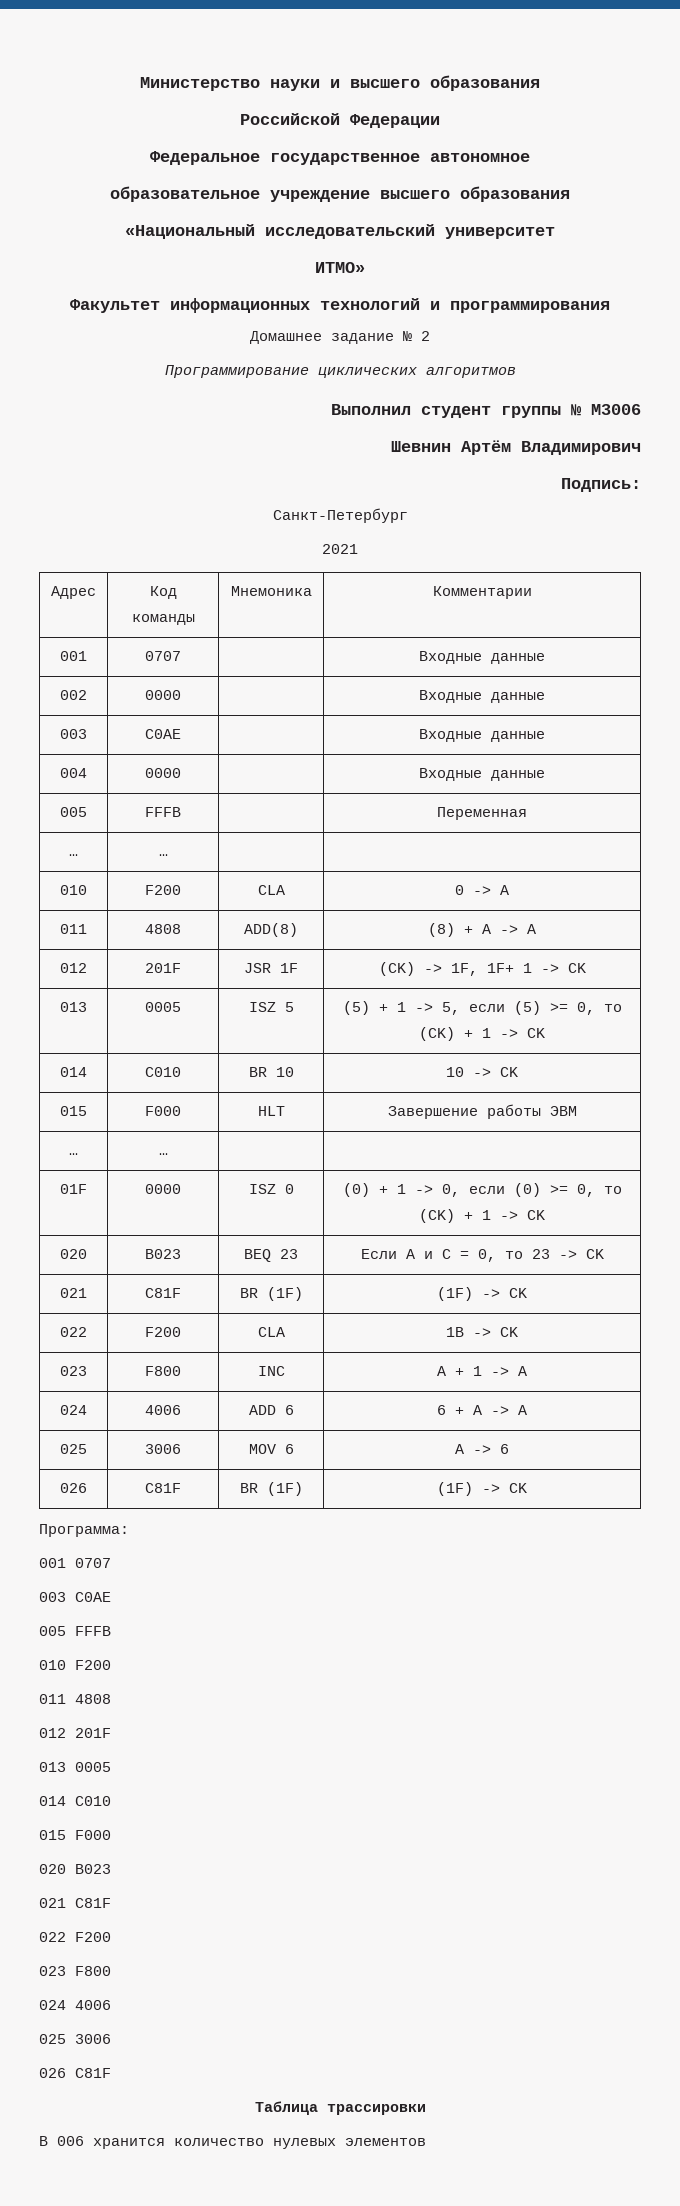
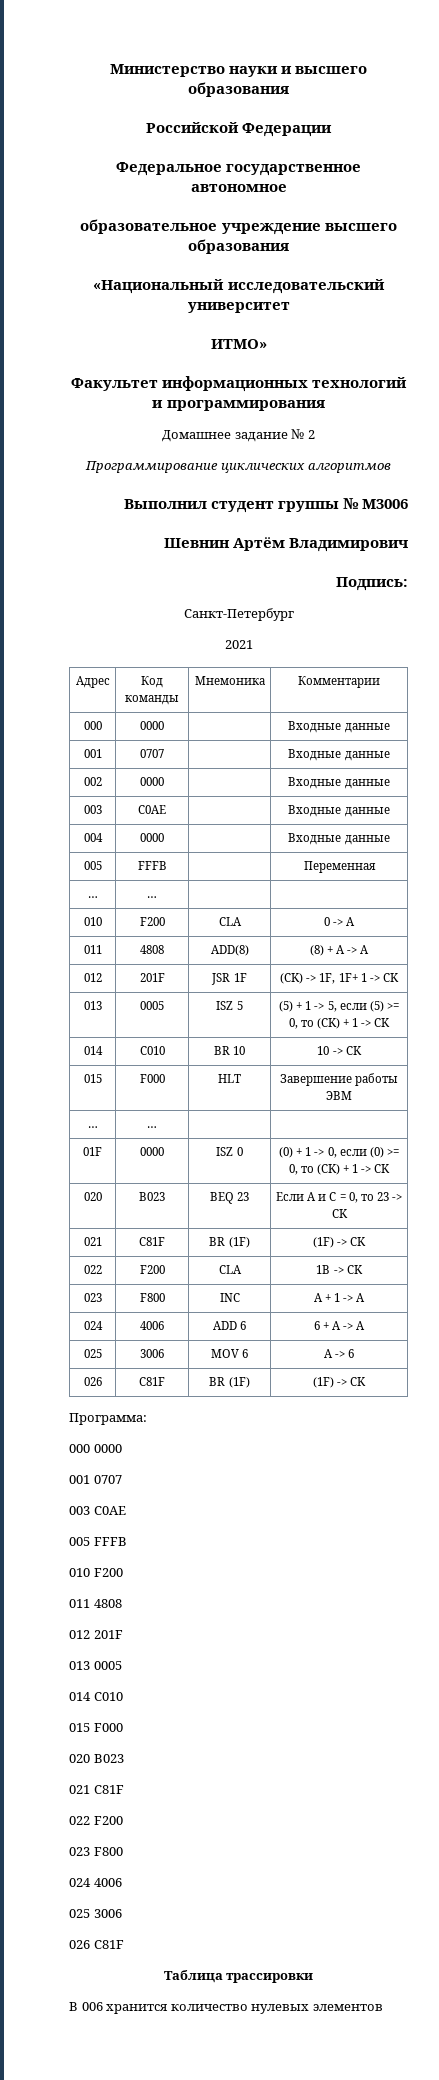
+ 000 | 0000 | | Входные данные
+ 000 0000

